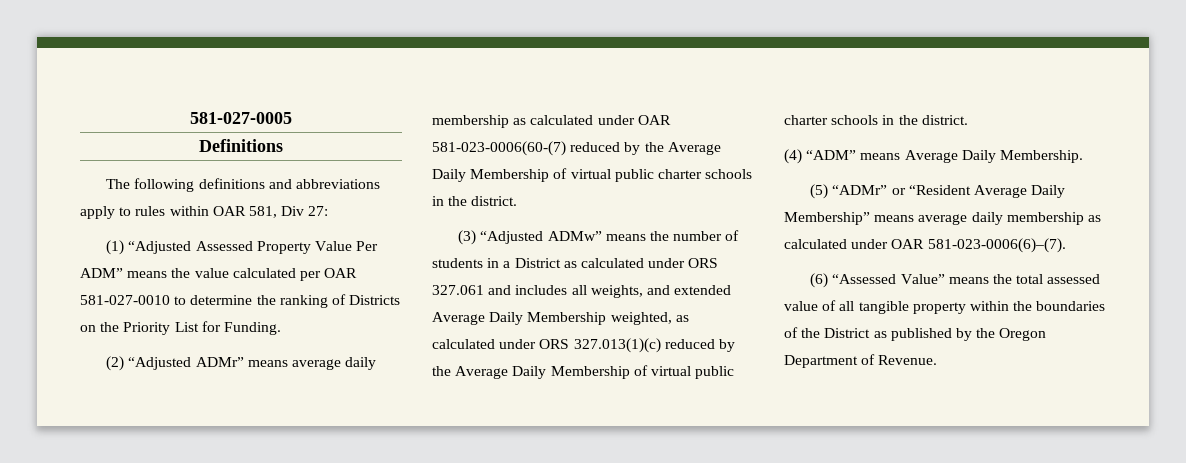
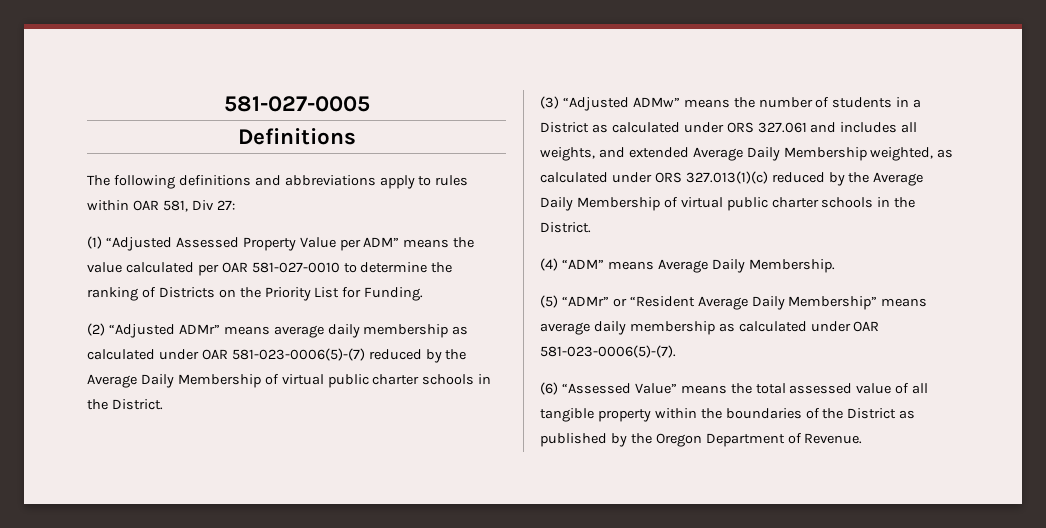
- (1) “Adjusted Assessed Property Value Per ADM” means the value calculated per OAR 581-027-0010 to determine the ranking of Districts on the Priority List for Funding.
+ (1) “Adjusted Assessed Property Value per ADM” means the value calculated per OAR 581-027-0010 to determine the ranking of Districts on the Priority List for Funding.
- (2) “Adjusted ADMr” means average daily membership as calculated under OAR 581-023-0006(60-(7) reduced by the Average Daily Membership of virtual public charter schools in the district.
+ (2) “Adjusted ADMr” means average daily membership as calculated under OAR 581-023-0006(5)-(7) reduced by the Average Daily Membership of virtual public charter schools in the District.
- (3) “Adjusted ADMw” means the number of students in a District as calculated under ORS 327.061 and includes all weights, and extended Average Daily Membership weighted, as calculated under ORS 327.013(1)(c) reduced by the Average Daily Membership of virtual public charter schools in the district.
+ (3) “Adjusted ADMw” means the number of students in a District as calculated under ORS 327.061 and includes all weights, and extended Average Daily Membership weighted, as calculated under ORS 327.013(1)(c) reduced by the Average Daily Membership of virtual public charter schools in the District.
- (5) “ADMr” or “Resident Average Daily Membership” means average daily membership as calculated under OAR 581-023-0006(6)–(7).
+ (5) “ADMr” or “Resident Average Daily Membership” means average daily membership as calculated under OAR 581-023-0006(5)-(7).

